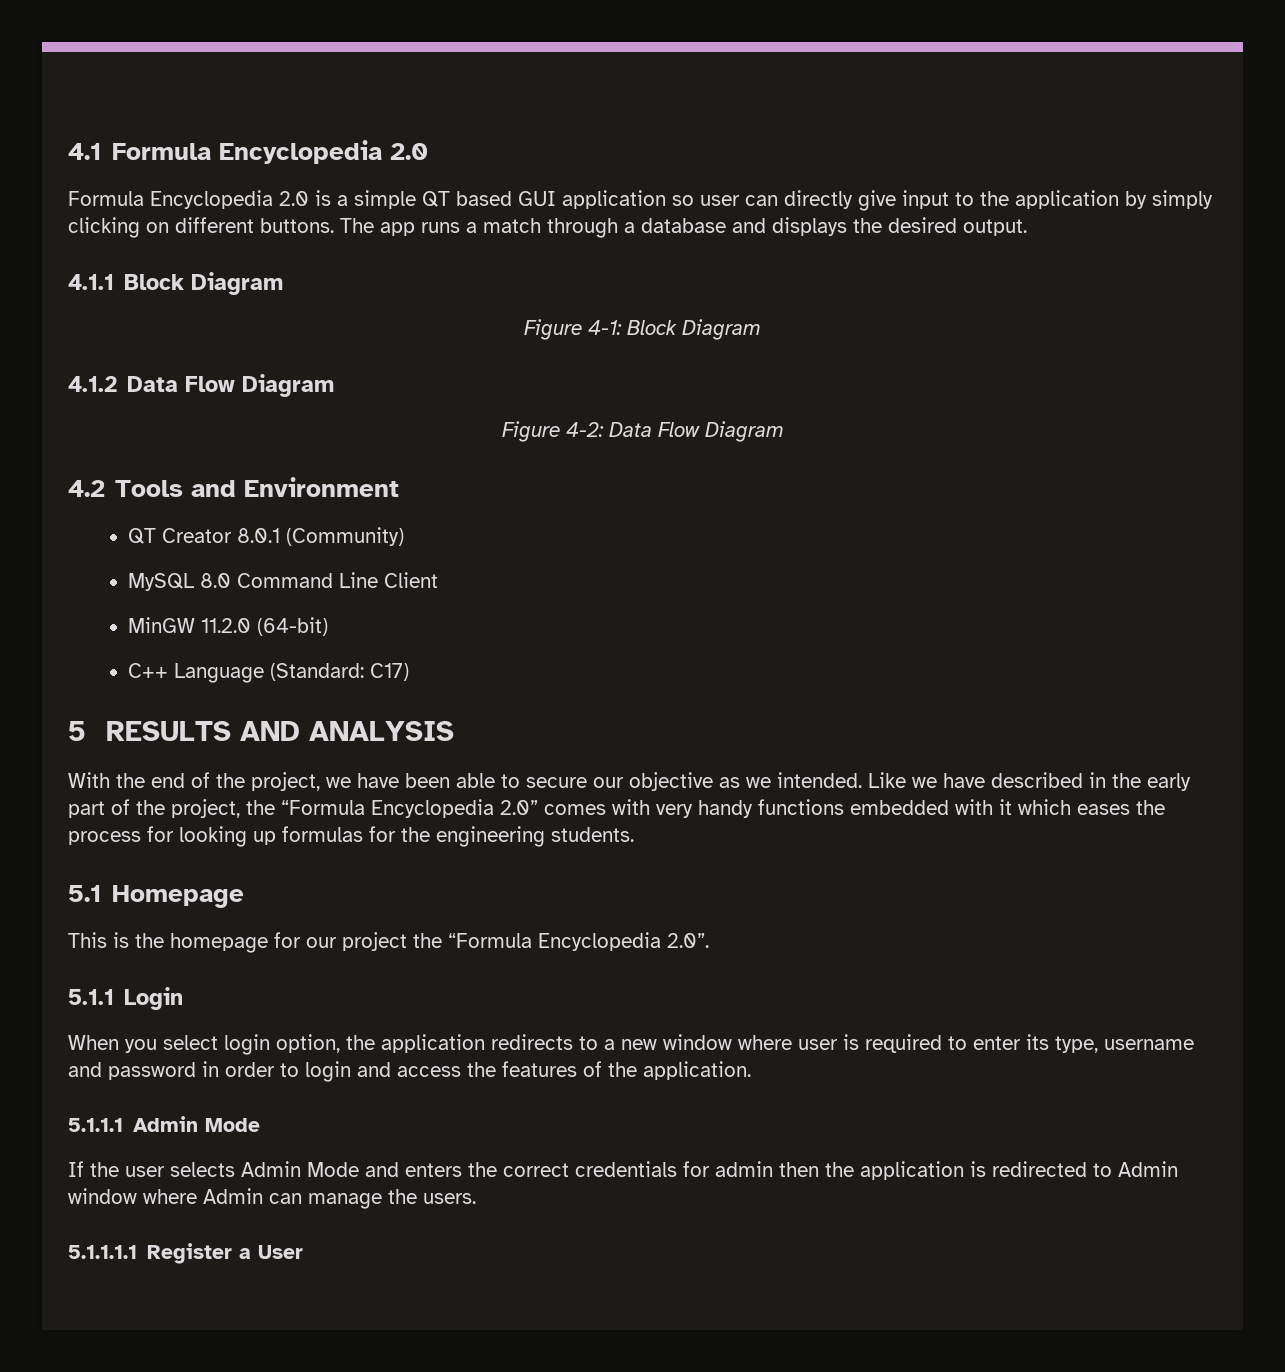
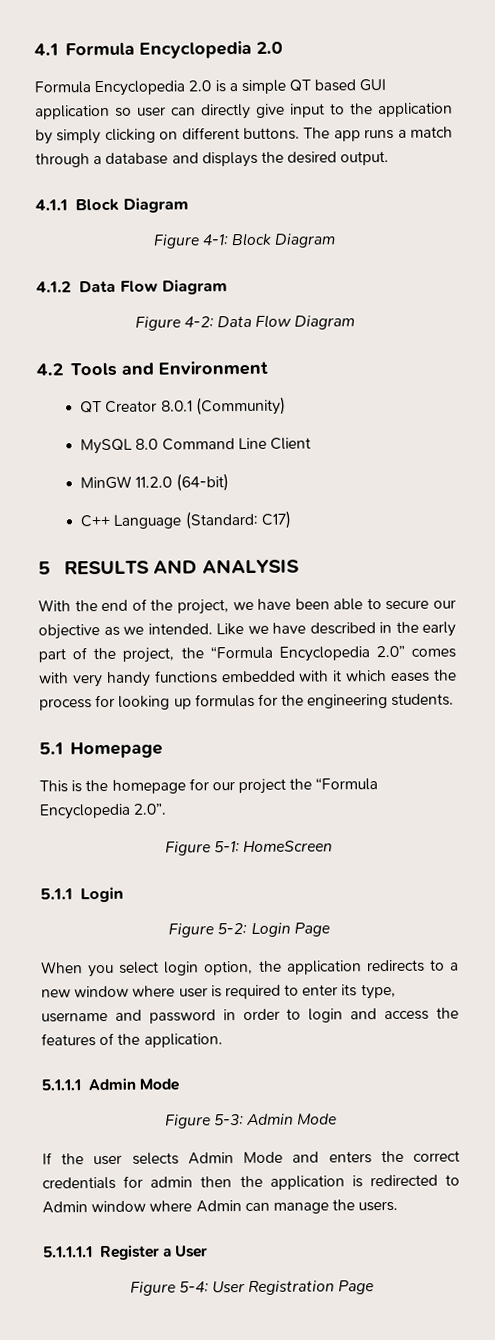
+ Figure 5-1: HomeScreen
+ Figure 5-2: Login Page
+ Figure 5-3: Admin Mode
+ Figure 5-4: User Registration Page

